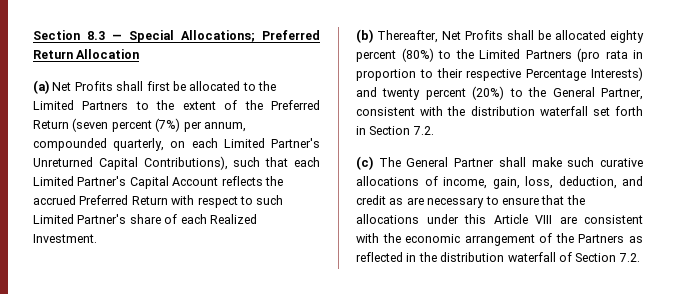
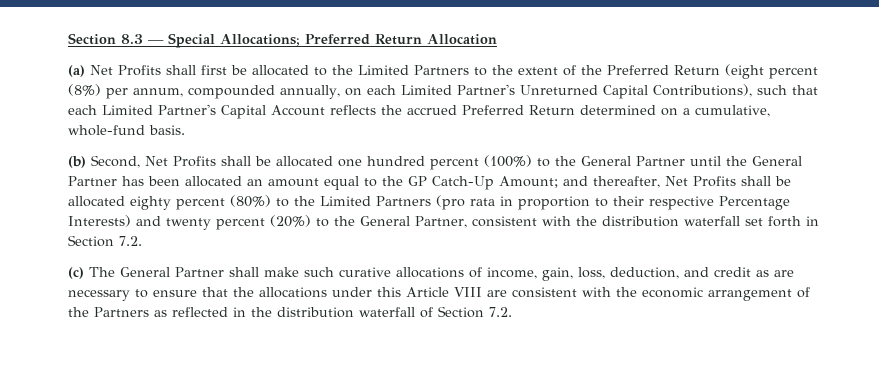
- (a) Net Profits shall first be allocated to the Limited Partners to the extent of the Preferred Return (seven percent (7%) per annum, compounded quarterly, on each Limited Partner's Unreturned Capital Contributions), such that each Limited Partner's Capital Account reflects the accrued Preferred Return with respect to such Limited Partner's share of each Realized Investment.
- (b) Thereafter, Net Profits shall be allocated eighty percent (80%) to the Limited Partners (pro rata in proportion to their respective Percentage Interests) and twenty percent (20%) to the General Partner, consistent with the distribution waterfall set forth in Section 7.2.
+ (a) Net Profits shall first be allocated to the Limited Partners to the extent of the Preferred Return (eight percent (8%) per annum, compounded annually, on each Limited Partner's Unreturned Capital Contributions), such that each Limited Partner's Capital Account reflects the accrued Preferred Return determined on a cumulative, whole-fund basis.
+ (b) Second, Net Profits shall be allocated one hundred percent (100%) to the General Partner until the General Partner has been allocated an amount equal to the GP Catch-Up Amount; and thereafter, Net Profits shall be allocated eighty percent (80%) to the Limited Partners (pro rata in proportion to their respective Percentage Interests) and twenty percent (20%) to the General Partner, consistent with the distribution waterfall set forth in Section 7.2.

